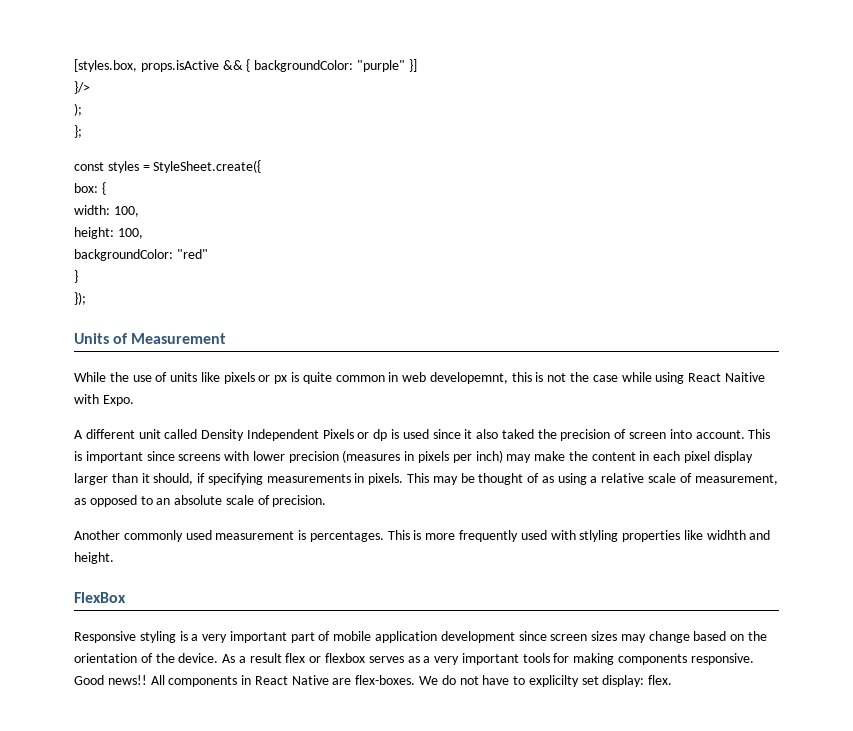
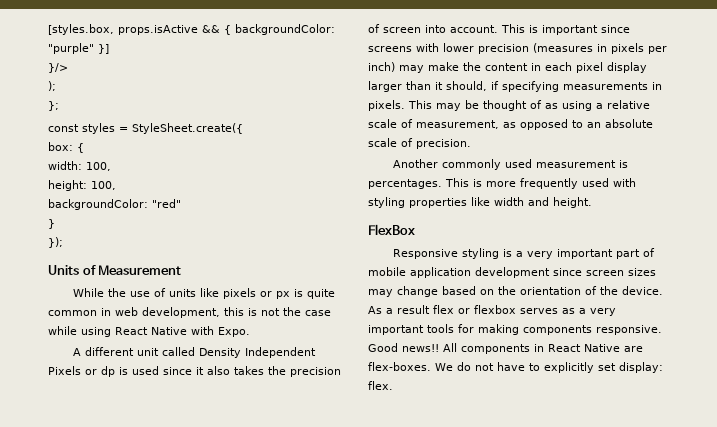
- While the use of units like pixels or px is quite common in web developemnt, this is not the case while using React Naitive with Expo.
+ While the use of units like pixels or px is quite common in web development, this is not the case while using React Native with Expo.
- A different unit called Density Independent Pixels or dp is used since it also taked the precision of screen into account.
+ A different unit called Density Independent Pixels or dp is used since it also takes the precision of screen into account.
- This is more frequently used with stlyling properties like widhth and height.
+ This is more frequently used with styling properties like width and height.
- We do not have to explicilty set display: flex.
+ We do not have to explicitly set display: flex.

